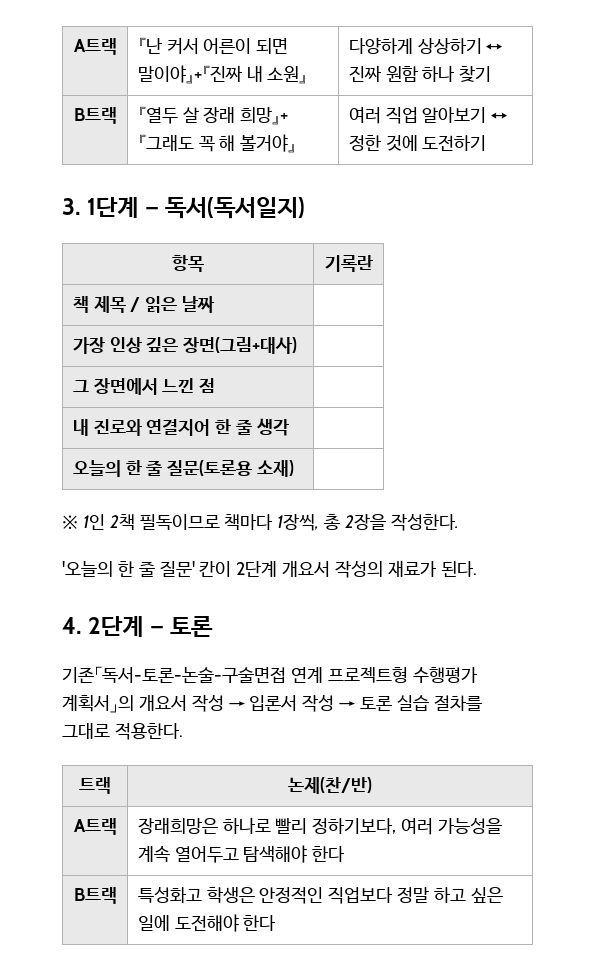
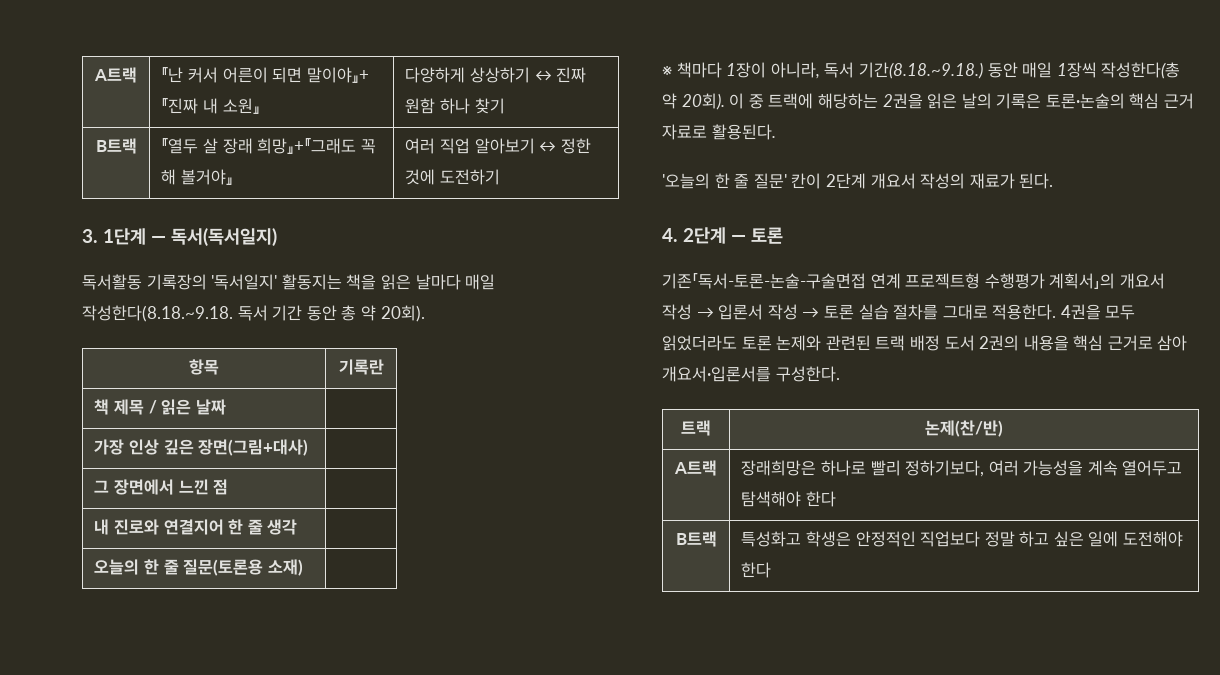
+ 독서활동 기록장의 '독서일지' 활동지는 책을 읽은 날마다 매일 작성한다(8.18.~9.18. 독서 기간 동안 총 약 20회).
- ※ 1인 2책 필독이므로 책마다 1장씩, 총 2장을 작성한다.
+ ※ 책마다 1장이 아니라, 독서 기간(8.18.~9.18.) 동안 매일 1장씩 작성한다(총 약 20회). 이 중 트랙에 해당하는 2권을 읽은 날의 기록은 토론·논술의 핵심 근거 자료로 활용된다.
+ 4권을 모두 읽었더라도 토론 논제와 관련된 트랙 배정 도서 2권의 내용을 핵심 근거로 삼아 개요서·입론서를 구성한다.

